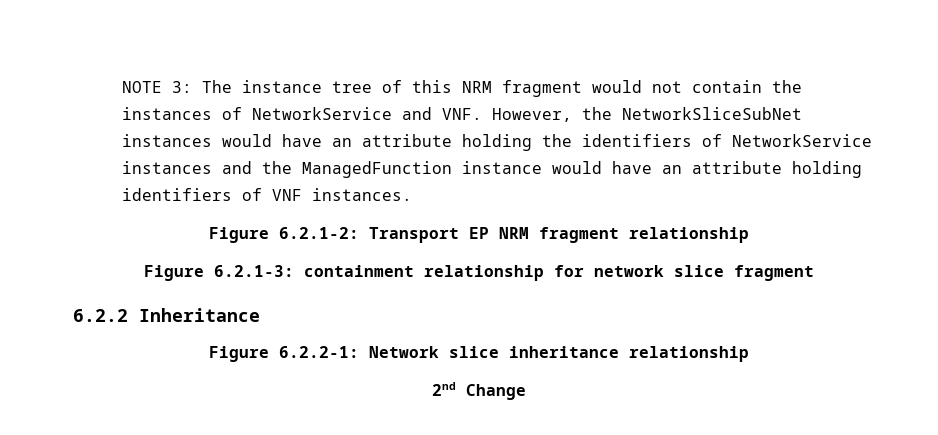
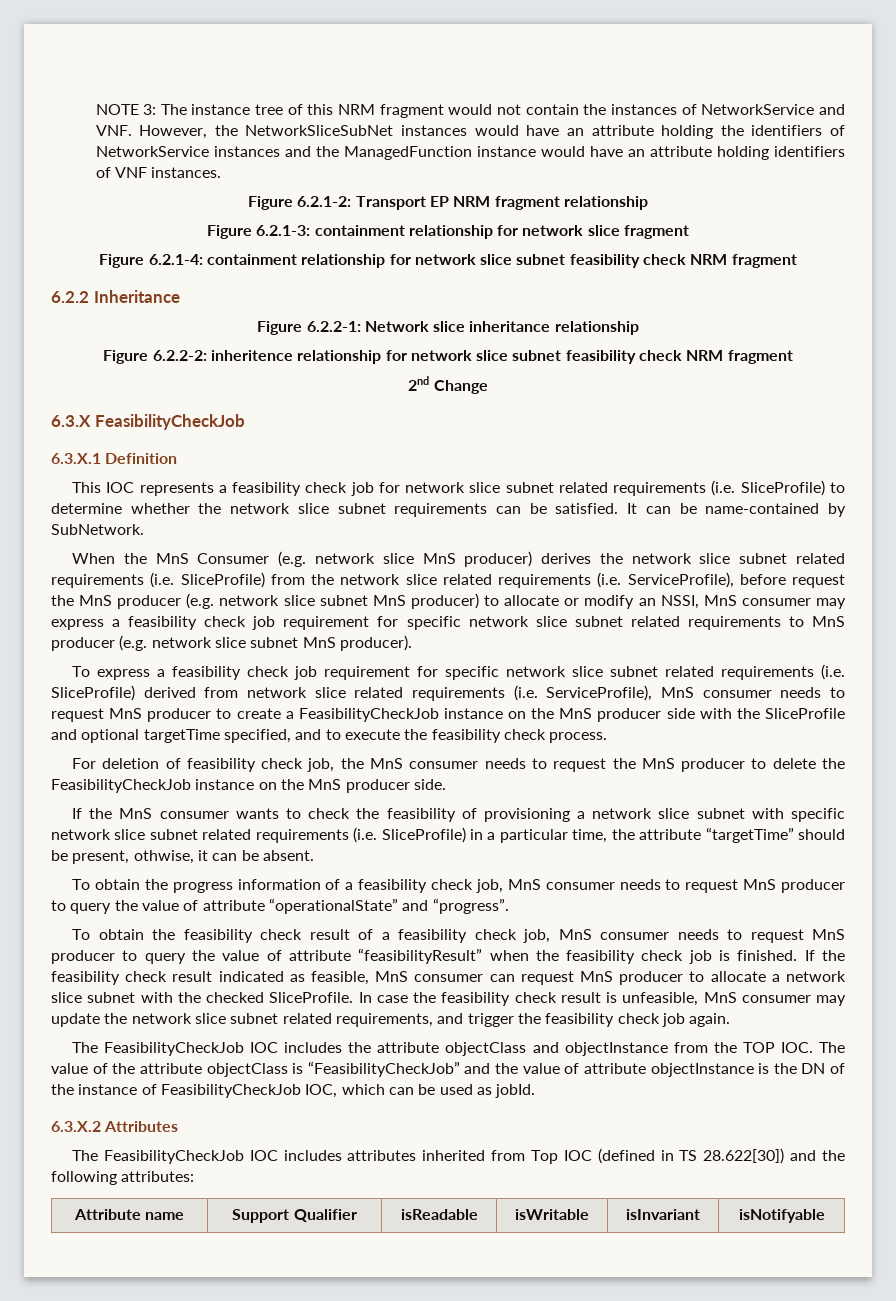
+ Figure 6.2.1-4: containment relationship for network slice subnet feasibility check NRM fragment
+ Figure 6.2.2-2: inheritence relationship for network slice subnet feasibility check NRM fragment
  2nd Change
+ 6.3.X FeasibilityCheckJob
+ 6.3.X.1 Definition
+ This IOC represents a feasibility check job for network slice subnet related requirements (i.e. SliceProfile) to determine whether the network slice subnet requirements can be satisfied. It can be name-contained by SubNetwork.
+ When the MnS Consumer (e.g. network slice MnS producer) derives the network slice subnet related requirements (i.e. SliceProfile) from the network slice related requirements (i.e. ServiceProfile), before request the MnS producer (e.g. network slice subnet MnS producer) to allocate or modify an NSSI, MnS consumer may express a feasibility check job requirement for specific network slice subnet related requirements to MnS producer (e.g. network slice subnet MnS producer).
+ To express a feasibility check job requirement for specific network slice subnet related requirements (i.e. SliceProfile) derived from network slice related requirements (i.e. ServiceProfile), MnS consumer needs to request MnS producer to create a FeasibilityCheckJob instance on the MnS producer side with the SliceProfile and optional targetTime specified, and to execute the feasibility check process.
+ For deletion of feasibility check job, the MnS consumer needs to request the MnS producer to delete the FeasibilityCheckJob instance on the MnS producer side.
+ If the MnS consumer wants to check the feasibility of provisioning a network slice subnet with specific network slice subnet related requirements (i.e. SliceProfile) in a particular time, the attribute “targetTime” should be present, othwise, it can be absent.
+ To obtain the progress information of a feasibility check job, MnS consumer needs to request MnS producer to query the value of attribute “operationalState” and “progress”.
+ To obtain the feasibility check result of a feasibility check job, MnS consumer needs to request MnS producer to query the value of attribute “feasibilityResult” when the feasibility check job is finished. If the feasibility check result indicated as feasible, MnS consumer can request MnS producer to allocate a network slice subnet with the checked SliceProfile. In case the feasibility check result is unfeasible, MnS consumer may update the network slice subnet related requirements, and trigger the feasibility check job again.
+ The FeasibilityCheckJob IOC includes the attribute objectClass and objectInstance from the TOP IOC. The value of the attribute objectClass is “FeasibilityCheckJob” and the value of attribute objectInstance is the DN of the instance of FeasibilityCheckJob IOC, which can be used as jobId.
+ 6.3.X.2 Attributes
+ The FeasibilityCheckJob IOC includes attributes inherited from Top IOC (defined in TS 28.622[30]) and the following attributes:
+ Attribute name | Support Qualifier | isReadable | isWritable | isInvariant | isNotifyable

